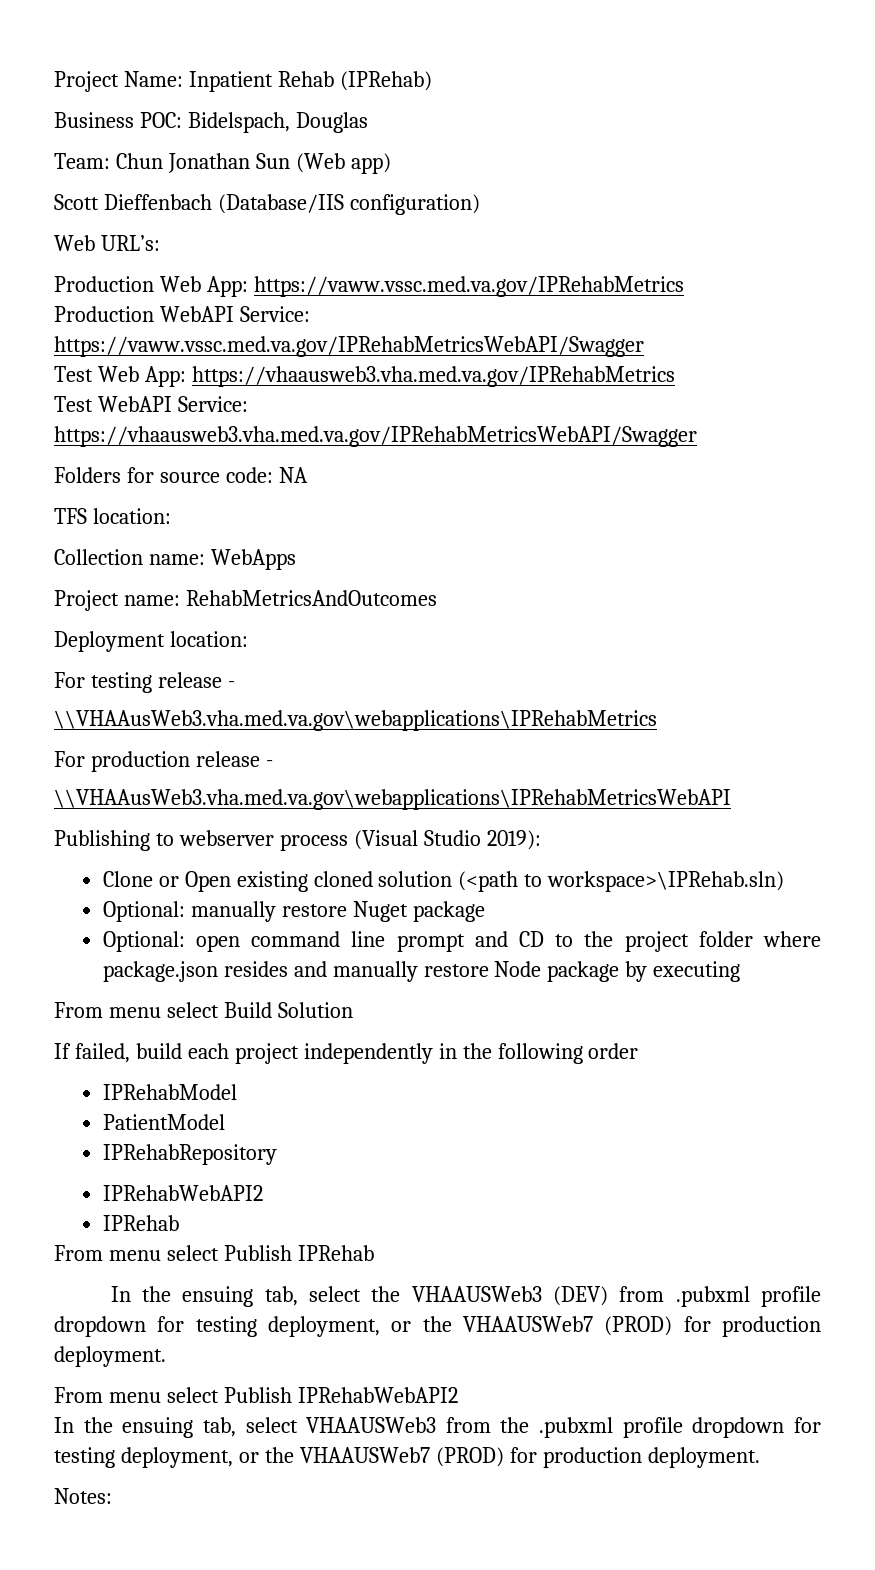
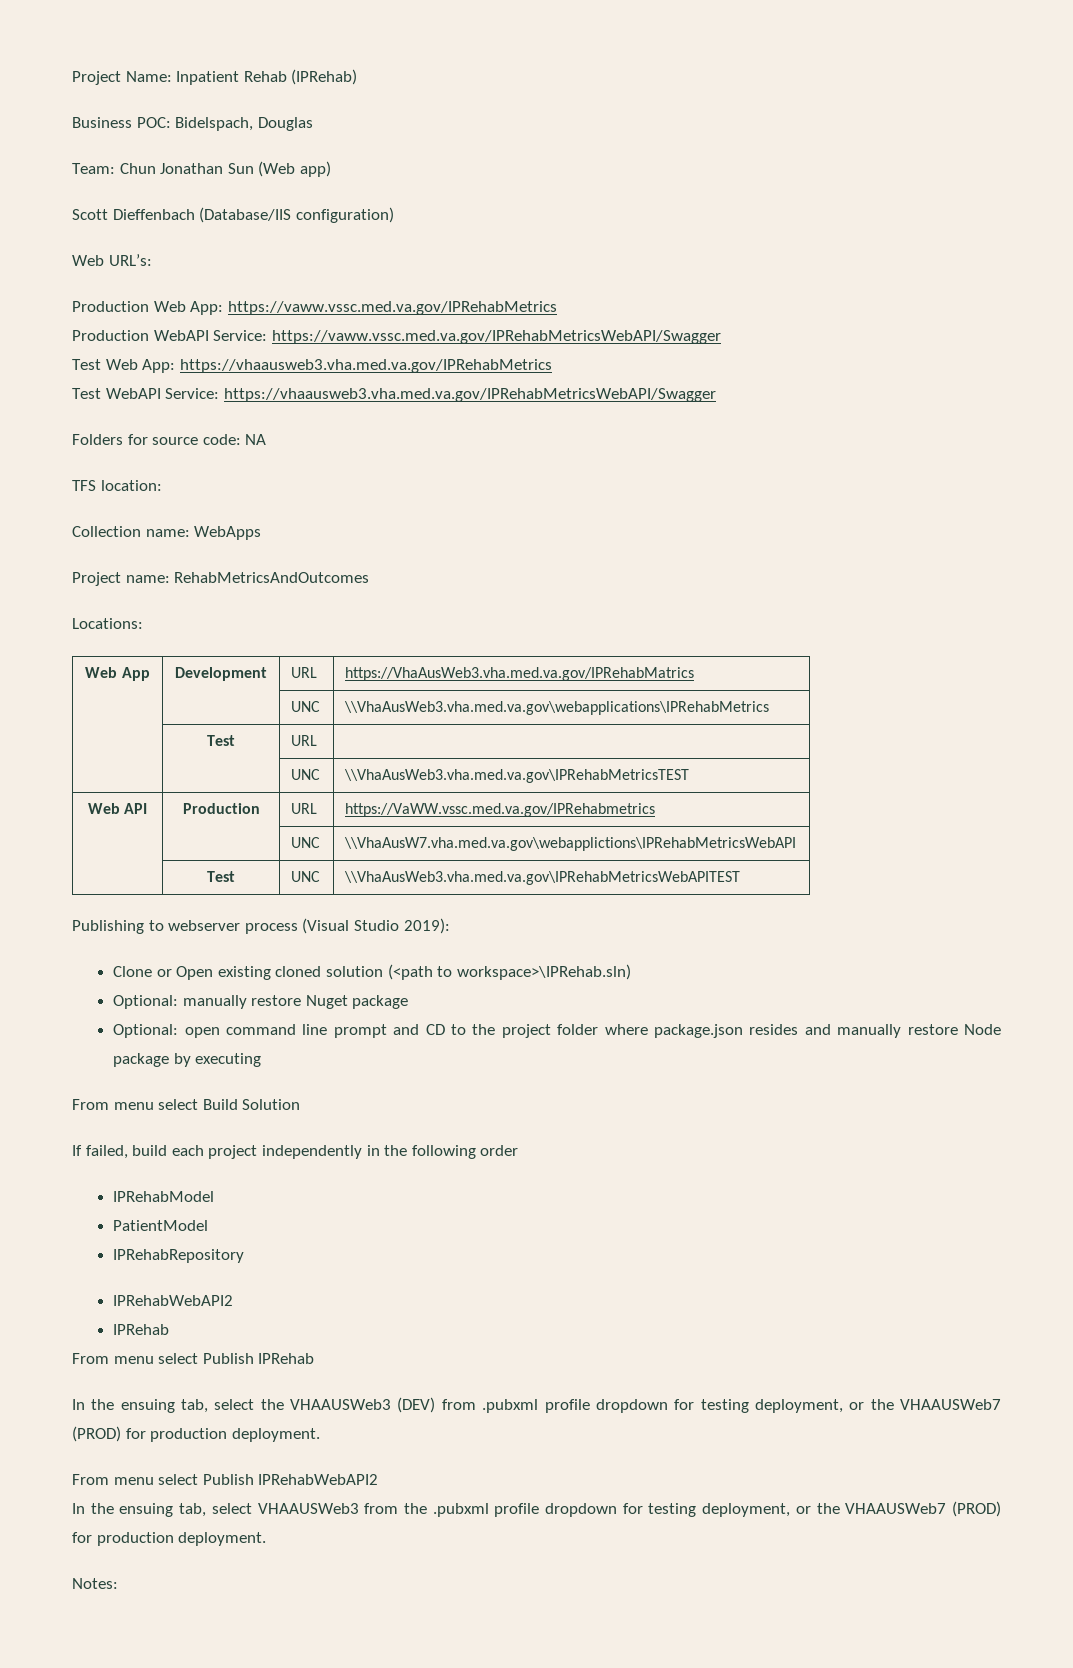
- Deployment location:
- For testing release -
- \\VHAAusWeb3.vha.med.va.gov\webapplications\IPRehabMetrics
- For production release -
- \\VHAAusWeb3.vha.med.va.gov\webapplications\IPRehabMetricsWebAPI
+ Locations:
+ Web App | Development | URL | https://VhaAusWeb3.vha.med.va.gov/IPRehabMatrics
+ | | UNC | \\VhaAusWeb3.vha.med.va.gov\webapplications\IPRehabMetrics
+ | Test | URL |
+ | | UNC | \\VhaAusWeb3.vha.med.va.gov\IPRehabMetricsTEST
+ Web API | Production | URL | https://VaWW.vssc.med.va.gov/IPRehabmetrics
+ | | UNC | \\VhaAusW7.vha.med.va.gov\webapplictions\IPRehabMetricsWebAPI
+ | Test | UNC | \\VhaAusWeb3.vha.med.va.gov\IPRehabMetricsWebAPITEST

